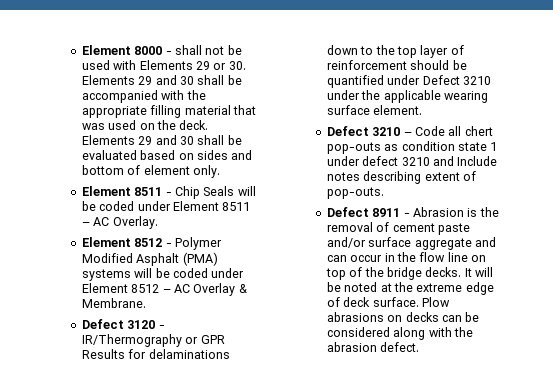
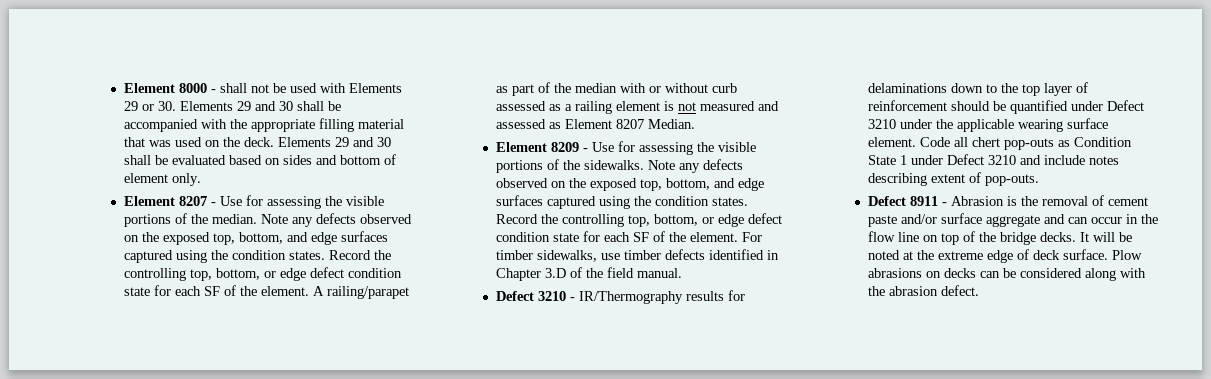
- Element 8511 - Chip Seals will be coded under Element 8511 – AC Overlay.
- Element 8512 - Polymer Modified Asphalt (PMA) systems will be coded under Element 8512 – AC Overlay & Membrane.
- Defect 3120 - IR/Thermography or GPR Results for delaminations down to the top layer of reinforcement should be quantified under Defect 3210 under the applicable wearing surface element.
- Defect 3210 – Code all chert pop-outs as condition state 1 under defect 3210 and Include notes describing extent of pop-outs.
+ Element 8207 - Use for assessing the visible portions of the median. Note any defects observed on the exposed top, bottom, and edge surfaces captured using the condition states. Record the controlling top, bottom, or edge defect condition state for each SF of the element. A railing/parapet as part of the median with or without curb assessed as a railing element is not measured and assessed as Element 8207 Median.
+ Element 8209 - Use for assessing the visible portions of the sidewalks. Note any defects observed on the exposed top, bottom, and edge surfaces captured using the condition states. Record the controlling top, bottom, or edge defect condition state for each SF of the element. For timber sidewalks, use timber defects identified in Chapter 3.D of the field manual.
+ Defect 3210 - IR/Thermography results for delaminations down to the top layer of reinforcement should be quantified under Defect 3210 under the applicable wearing surface element. Code all chert pop-outs as Condition State 1 under Defect 3210 and include notes describing extent of pop-outs.

